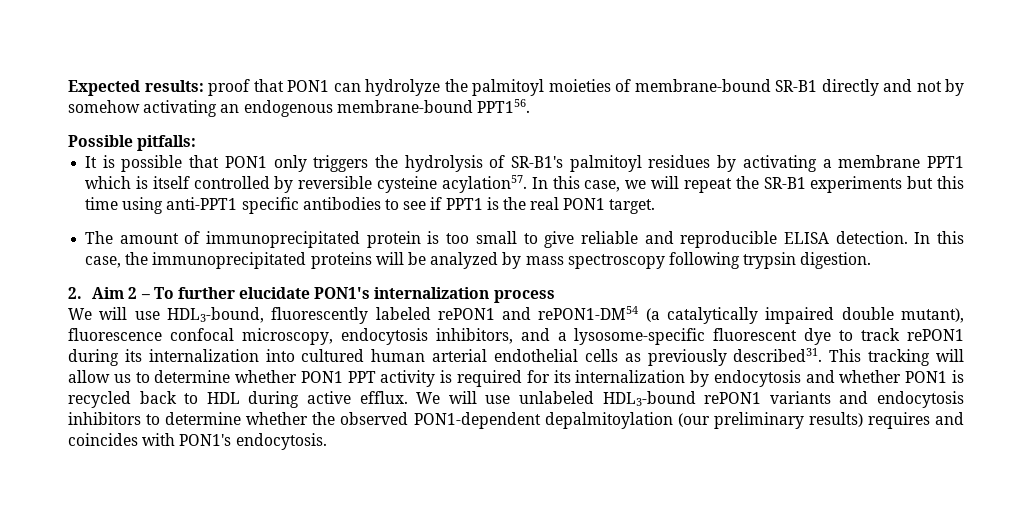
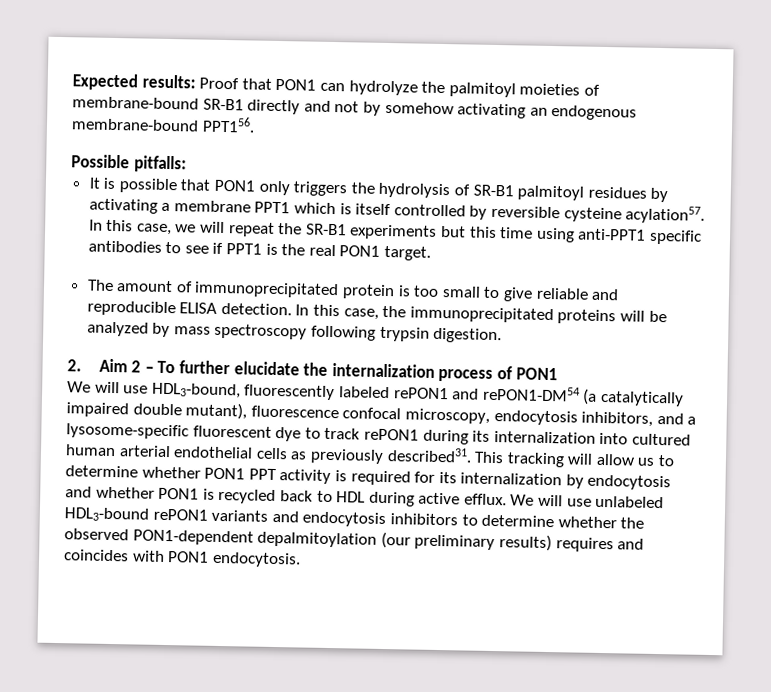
- Expected results: proof that PON1 can hydrolyze the palmitoyl moieties of membrane-bound SR-B1 directly and not by somehow activating an endogenous membrane-bound PPT156.
+ Expected results: Proof that PON1 can hydrolyze the palmitoyl moieties of membrane-bound SR-B1 directly and not by somehow activating an endogenous membrane-bound PPT156.
- It is possible that PON1 only triggers the hydrolysis of SR-B1's palmitoyl residues by activating a membrane PPT1 which is itself controlled by reversible cysteine acylation57.
+ It is possible that PON1 only triggers the hydrolysis of SR-B1 palmitoyl residues by activating a membrane PPT1 which is itself controlled by reversible cysteine acylation57.
- 2. Aim 2 – To further elucidate PON1's internalization process
+ 2. Aim 2 – To further elucidate the internalization process of PON1
- We will use unlabeled HDL3-bound rePON1 variants and endocytosis inhibitors to determine whether the observed PON1-dependent depalmitoylation (our preliminary results) requires and coincides with PON1's endocytosis.
+ We will use unlabeled HDL3-bound rePON1 variants and endocytosis inhibitors to determine whether the observed PON1-dependent depalmitoylation (our preliminary results) requires and coincides with PON1 endocytosis.

